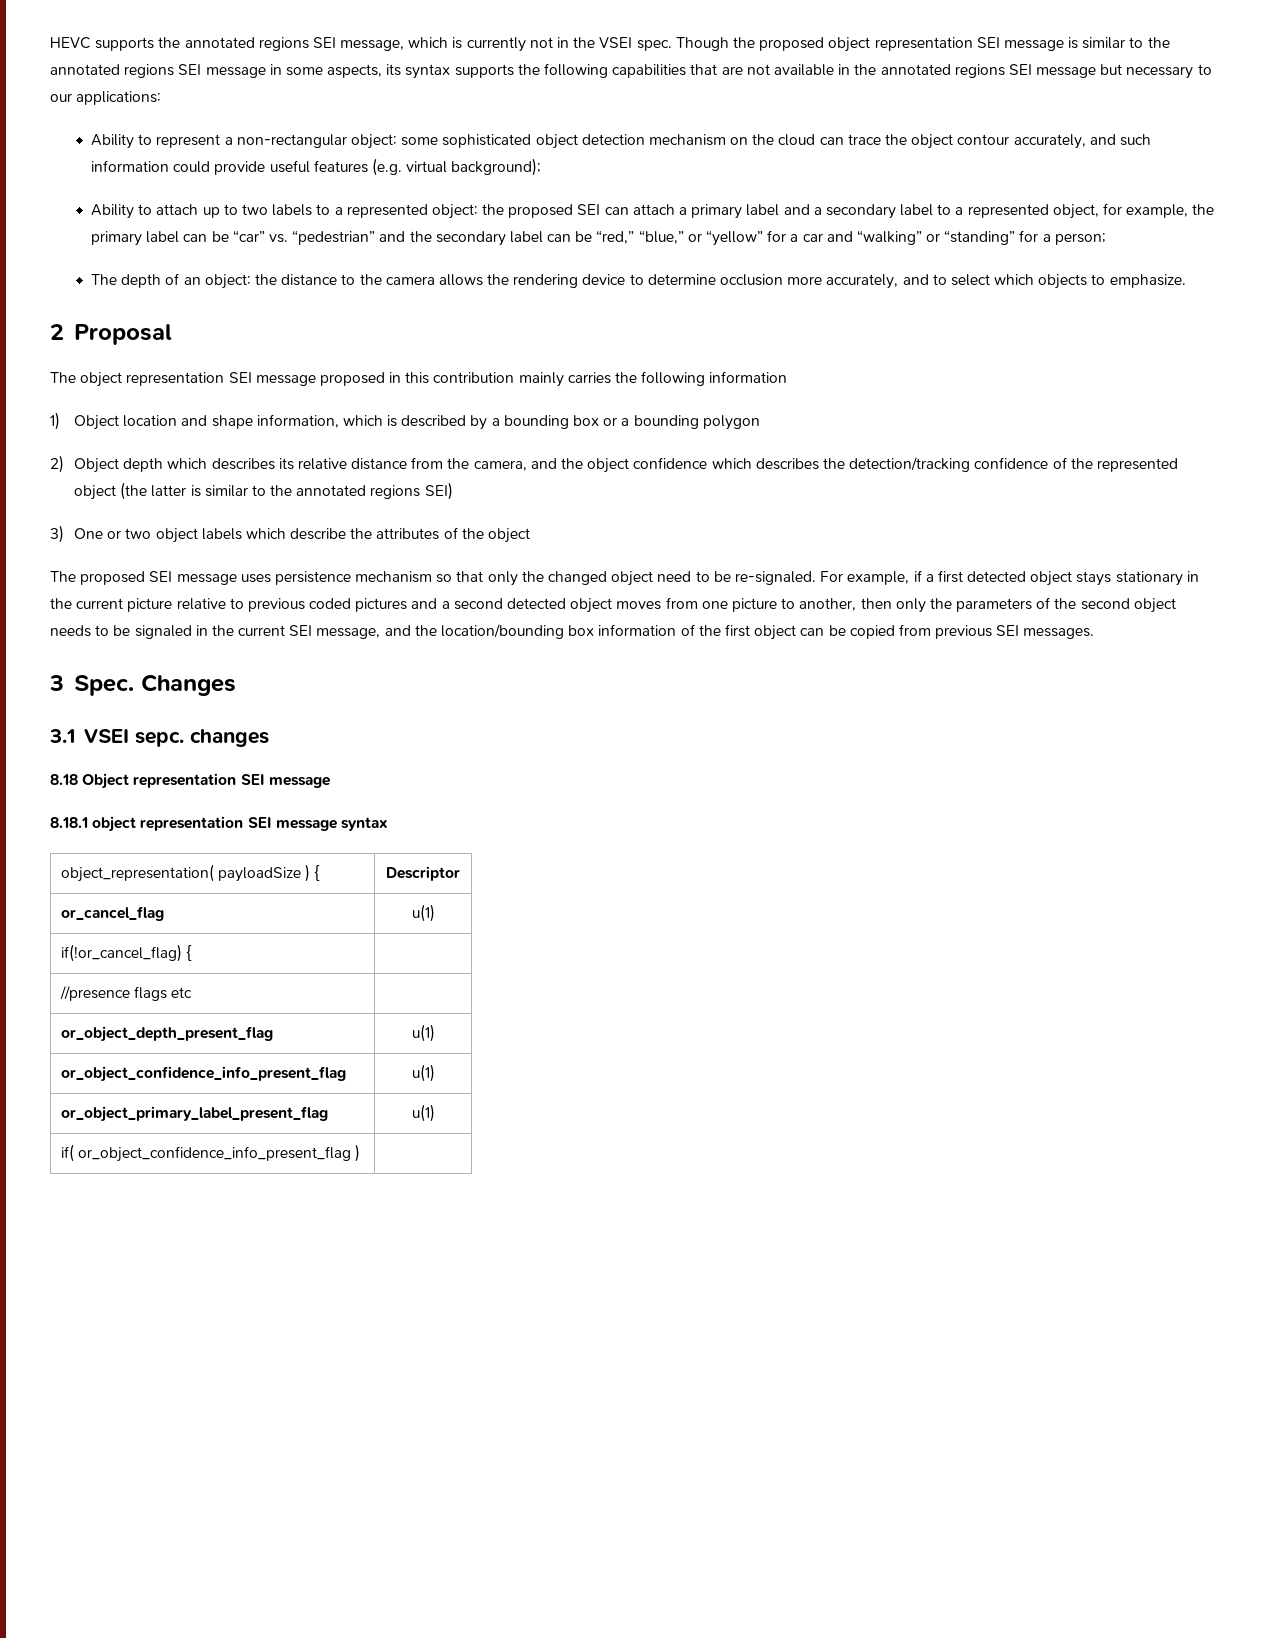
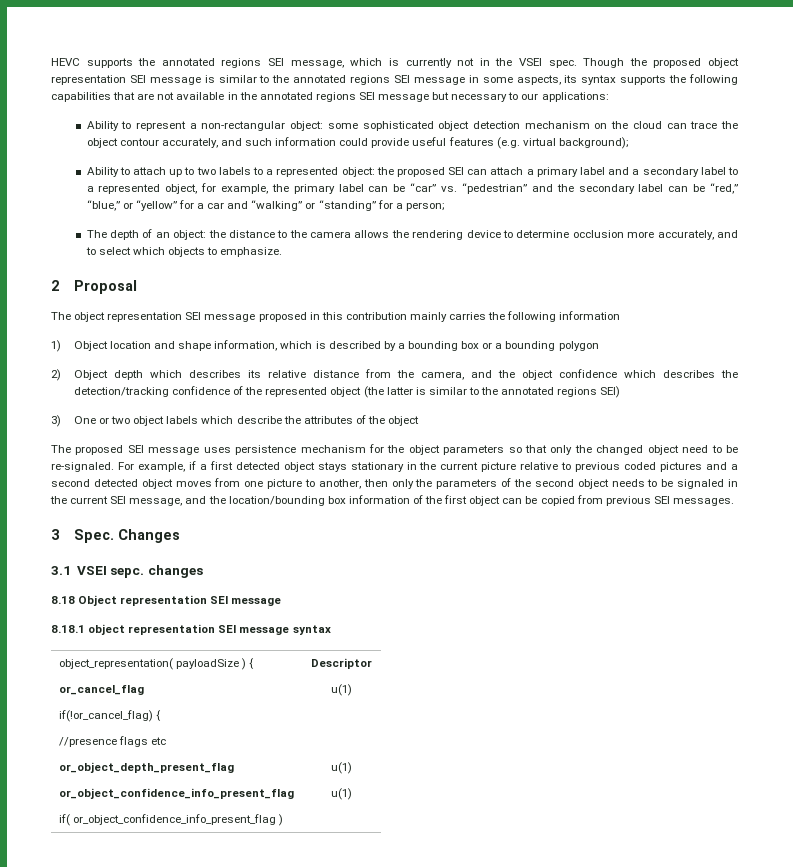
- The proposed SEI message uses persistence mechanism so that only the changed object need to be re-signaled.
+ The proposed SEI message uses persistence mechanism for the object parameters so that only the changed object need to be re-signaled.
- or_object_primary_label_present_flag | u(1)

